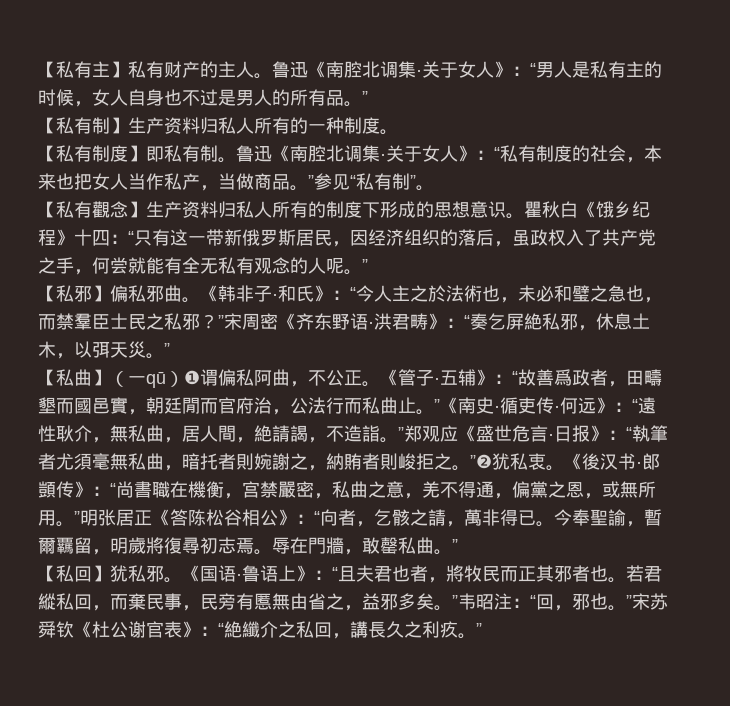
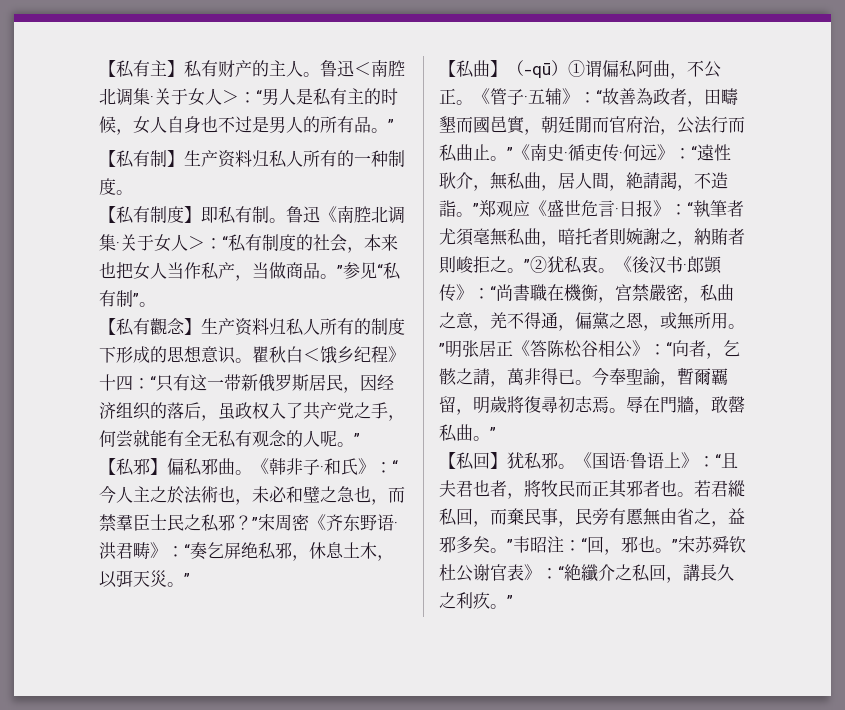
- 鲁迅《南腔北调集·关于女人》：“男人是私有主的时候，女人自身也不过是男人的所有品。”
+ 鲁迅＜南腔北调集·关于女人＞：“男人是私有主的时候，女人自身也不过是男人的所有品。”
- 鲁迅《南腔北调集·关于女人》：“私有制度的社会，本来也把女人当作私产，当做商品。”参见“私有制”。
+ 鲁迅《南腔北调集·关于女人＞：“私有制度的社会，本来也把女人当作私产，当做商品。”参见“私有制”。
- 瞿秋白《饿乡纪程》十四：“只有这一带新俄罗斯居民，因经济组织的落后，虽政权入了共产党之手，何尝就能有全无私有观念的人呢。”
+ 瞿秋白＜饿乡纪程》十四：“只有这一带新俄罗斯居民，因经济组织的落后，虽政权入了共产党之手，何尝就能有全无私有观念的人呢。”
- 《韩非子·和氏》：“今人主之於法術也，未必和璧之急也，而禁羣臣士民之私邪？”宋周密《齐东野语·洪君畴》：“奏乞屏絶私邪，休息土木，以弭天災。”
+ 《韩非子·和氏》：“今人主之於法術也，未必和璧之急也，而禁羣臣士民之私邪？”宋周密《齐东野语·洪君畴》：“奏乞屏绝私邪，休息土木，以弭天災。”
- 【私曲】（一qū）❶谓偏私阿曲，不公正。
+ 【私曲】（-qū）①谓偏私阿曲，不公正。
- “故善爲政者，田疇墾而國邑實，朝廷閒而官府治，公法行而私曲止。”《南史·循吏传·何远》：
+ “故善為政者，田疇墾而國邑實，朝廷閒而官府治，公法行而私曲止。”《南史·循吏传·何远》：
- “執筆者尤須毫無私曲，暗托者則婉謝之，納賄者則峻拒之。”❷犹私衷。
+ “執筆者尤須毫無私曲，暗托者則婉謝之，納賄者則峻拒之。”②犹私衷。
- 若君縱私回，而棄民事，民旁有慝無由省之，益邪多矣。”韦昭注：“回，邪也。”宋苏舜钦《杜公谢官表》：“絶纖介之私回，講長久之利疚。”
+ 若君縱私回，而棄民事，民旁有慝無由省之，益邪多矣。”韦昭注：“回，邪也。”宋苏舜钦杜公谢官表》：“絶纖介之私回，講長久之利疚。”

